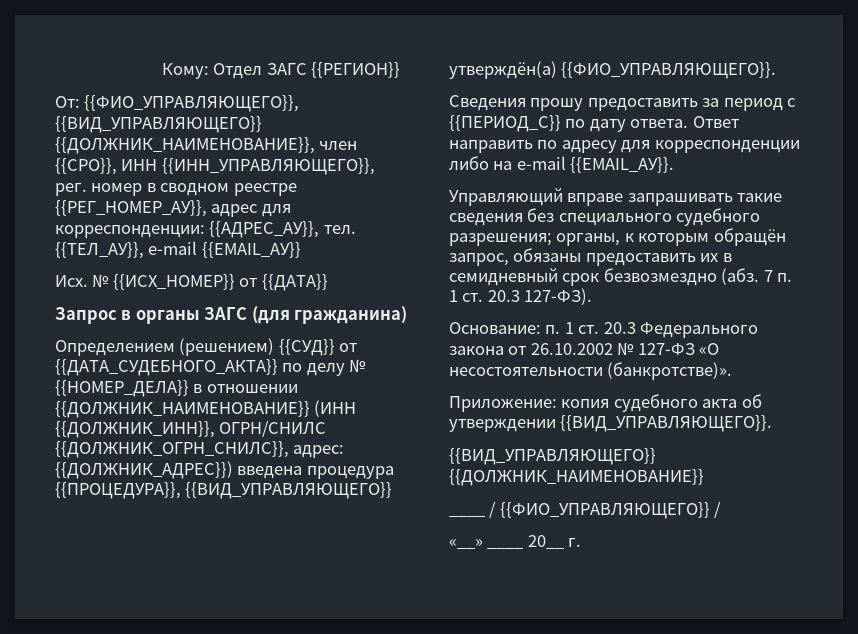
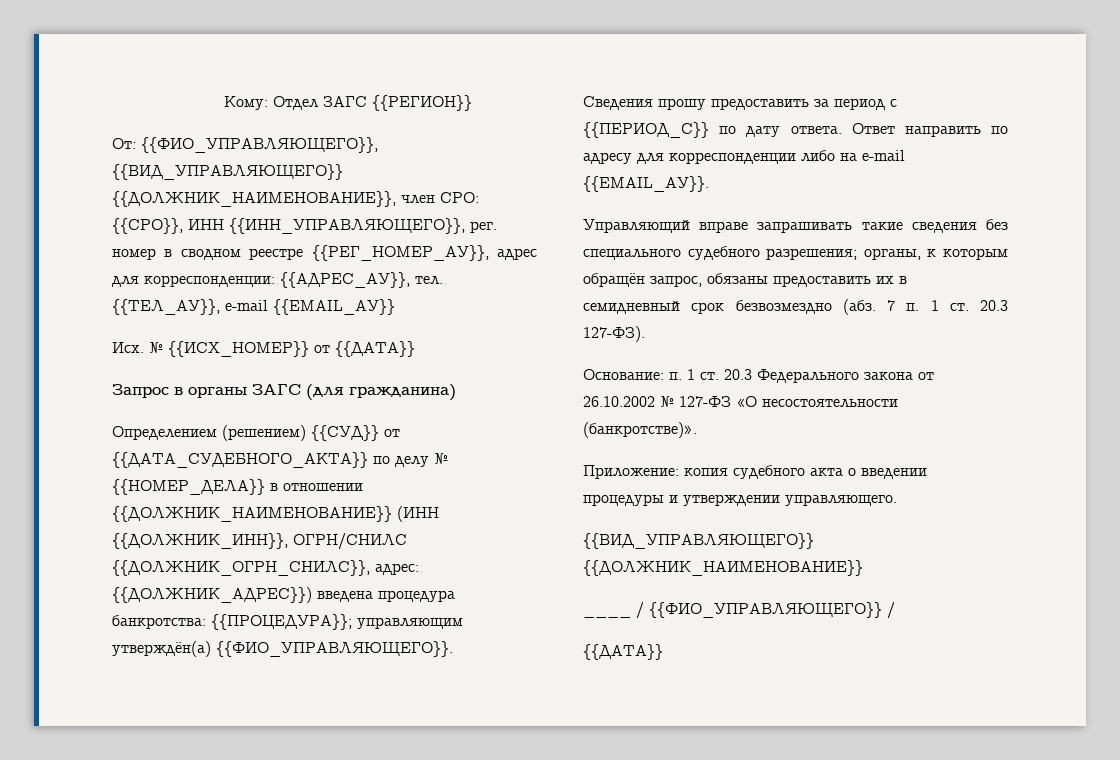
- От: {{ФИО_УПРАВЛЯЮЩЕГО}}, {{ВИД_УПРАВЛЯЮЩЕГО}} {{ДОЛЖНИК_НАИМЕНОВАНИЕ}}, член {{СРО}}, ИНН {{ИНН_УПРАВЛЯЮЩЕГО}}, рег. номер в сводном реестре {{РЕГ_НОМЕР_АУ}}, адрес для корреспонденции: {{АДРЕС_АУ}}, тел.
+ От: {{ФИО_УПРАВЛЯЮЩЕГО}}, {{ВИД_УПРАВЛЯЮЩЕГО}} {{ДОЛЖНИК_НАИМЕНОВАНИЕ}}, член СРО: {{СРО}}, ИНН {{ИНН_УПРАВЛЯЮЩЕГО}}, рег. номер в сводном реестре {{РЕГ_НОМЕР_АУ}}, адрес для корреспонденции: {{АДРЕС_АУ}}, тел.
- Определением (решением) {{СУД}} от {{ДАТА_СУДЕБНОГО_АКТА}} по делу № {{НОМЕР_ДЕЛА}} в отношении {{ДОЛЖНИК_НАИМЕНОВАНИЕ}} (ИНН {{ДОЛЖНИК_ИНН}}, ОГРН/СНИЛС {{ДОЛЖНИК_ОГРН_СНИЛС}}, адрес: {{ДОЛЖНИК_АДРЕС}}) введена процедура {{ПРОЦЕДУРА}}, {{ВИД_УПРАВЛЯЮЩЕГО}} утверждён(а) {{ФИО_УПРАВЛЯЮЩЕГО}}.
+ Определением (решением) {{СУД}} от {{ДАТА_СУДЕБНОГО_АКТА}} по делу № {{НОМЕР_ДЕЛА}} в отношении {{ДОЛЖНИК_НАИМЕНОВАНИЕ}} (ИНН {{ДОЛЖНИК_ИНН}}, ОГРН/СНИЛС {{ДОЛЖНИК_ОГРН_СНИЛС}}, адрес: {{ДОЛЖНИК_АДРЕС}}) введена процедура банкротства: {{ПРОЦЕДУРА}}; управляющим утверждён(а) {{ФИО_УПРАВЛЯЮЩЕГО}}.
- Приложение: копия судебного акта об утверждении {{ВИД_УПРАВЛЯЮЩЕГО}}.
+ Приложение: копия судебного акта о введении процедуры и утверждении управляющего.
  ____ / {{ФИО_УПРАВЛЯЮЩЕГО}} /
- «__» ____ 20__ г.
+ {{ДАТА}}

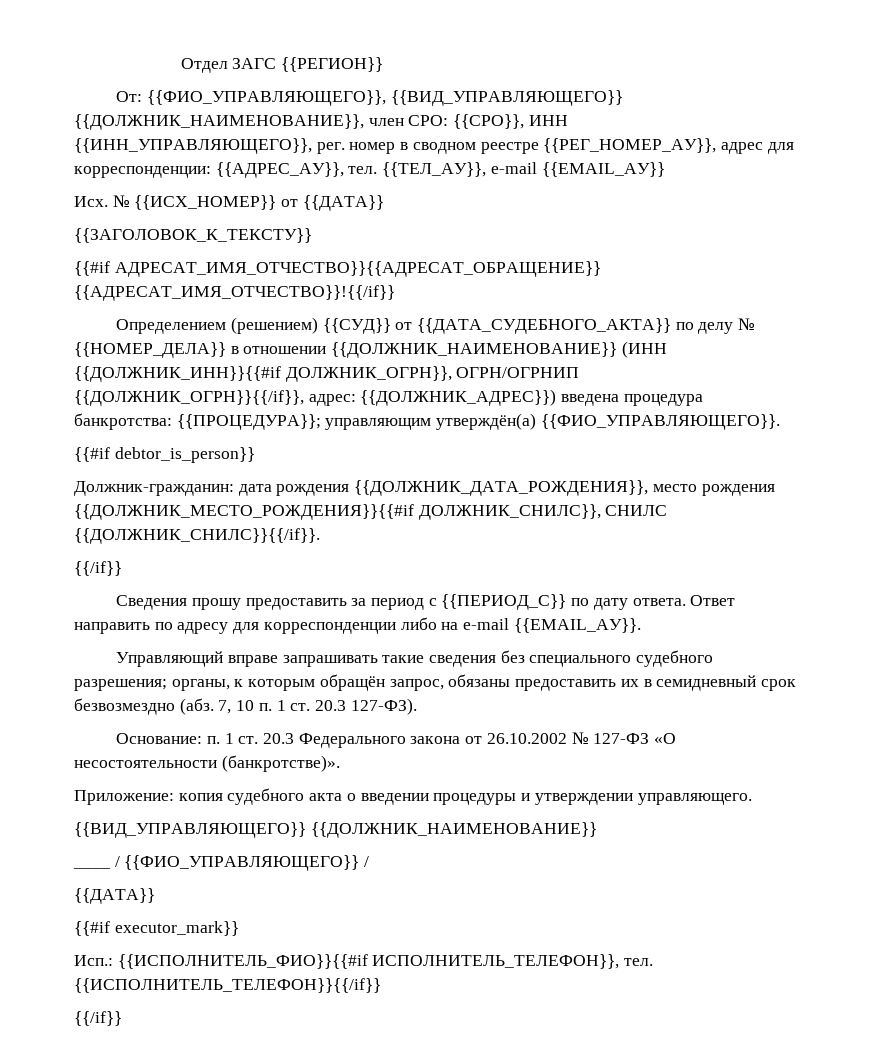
- Кому: Отдел ЗАГС {{РЕГИОН}}
+ Отдел ЗАГС {{РЕГИОН}}
- Запрос в органы ЗАГС (для гражданина)
+ {{ЗАГОЛОВОК_К_ТЕКСТУ}}
+ {{#if АДРЕСАТ_ИМЯ_ОТЧЕСТВО}}{{АДРЕСАТ_ОБРАЩЕНИЕ}} {{АДРЕСАТ_ИМЯ_ОТЧЕСТВО}}!{{/if}}
- Определением (решением) {{СУД}} от {{ДАТА_СУДЕБНОГО_АКТА}} по делу № {{НОМЕР_ДЕЛА}} в отношении {{ДОЛЖНИК_НАИМЕНОВАНИЕ}} (ИНН {{ДОЛЖНИК_ИНН}}, ОГРН/СНИЛС {{ДОЛЖНИК_ОГРН_СНИЛС}}, адрес: {{ДОЛЖНИК_АДРЕС}}) введена процедура банкротства: {{ПРОЦЕДУРА}}; управляющим утверждён(а) {{ФИО_УПРАВЛЯЮЩЕГО}}.
+ Определением (решением) {{СУД}} от {{ДАТА_СУДЕБНОГО_АКТА}} по делу № {{НОМЕР_ДЕЛА}} в отношении {{ДОЛЖНИК_НАИМЕНОВАНИЕ}} (ИНН {{ДОЛЖНИК_ИНН}}{{#if ДОЛЖНИК_ОГРН}}, ОГРН/ОГРНИП {{ДОЛЖНИК_ОГРН}}{{/if}}, адрес: {{ДОЛЖНИК_АДРЕС}}) введена процедура банкротства: {{ПРОЦЕДУРА}}; управляющим утверждён(а) {{ФИО_УПРАВЛЯЮЩЕГО}}.
+ {{#if debtor_is_person}}
+ Должник-гражданин: дата рождения {{ДОЛЖНИК_ДАТА_РОЖДЕНИЯ}}, место рождения {{ДОЛЖНИК_МЕСТО_РОЖДЕНИЯ}}{{#if ДОЛЖНИК_СНИЛС}}, СНИЛС {{ДОЛЖНИК_СНИЛС}}{{/if}}.
+ {{/if}}
- 7 п. 1 ст. 20.3 127-ФЗ).
+ 7, 10 п. 1 ст. 20.3 127-ФЗ).
+ {{#if executor_mark}}
+ Исп.: {{ИСПОЛНИТЕЛЬ_ФИО}}{{#if ИСПОЛНИТЕЛЬ_ТЕЛЕФОН}}, тел. {{ИСПОЛНИТЕЛЬ_ТЕЛЕФОН}}{{/if}}
+ {{/if}}

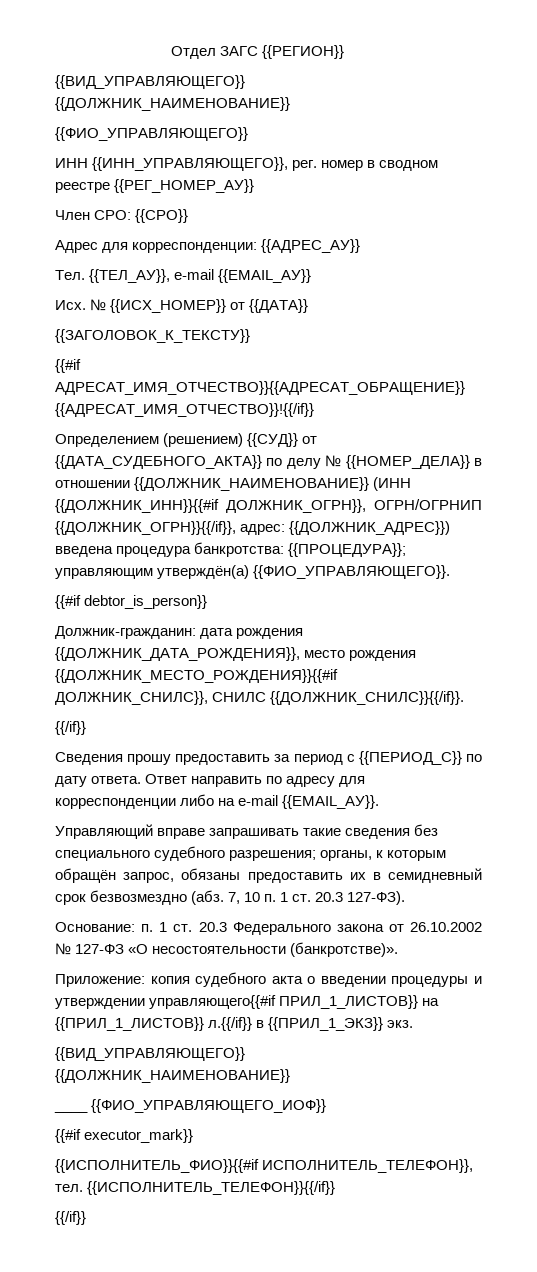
  Отдел ЗАГС {{РЕГИОН}}
- От: {{ФИО_УПРАВЛЯЮЩЕГО}}, {{ВИД_УПРАВЛЯЮЩЕГО}} {{ДОЛЖНИК_НАИМЕНОВАНИЕ}}, член СРО: {{СРО}}, ИНН {{ИНН_УПРАВЛЯЮЩЕГО}}, рег. номер в сводном реестре {{РЕГ_НОМЕР_АУ}}, адрес для корреспонденции: {{АДРЕС_АУ}}, тел. {{ТЕЛ_АУ}}, e-mail {{EMAIL_АУ}}
+ {{ВИД_УПРАВЛЯЮЩЕГО}} {{ДОЛЖНИК_НАИМЕНОВАНИЕ}}
+ {{ФИО_УПРАВЛЯЮЩЕГО}}
+ ИНН {{ИНН_УПРАВЛЯЮЩЕГО}}, рег. номер в сводном реестре {{РЕГ_НОМЕР_АУ}}
+ Член СРО: {{СРО}}
+ Адрес для корреспонденции: {{АДРЕС_АУ}}
+ Тел. {{ТЕЛ_АУ}}, e-mail {{EMAIL_АУ}}
- Приложение: копия судебного акта о введении процедуры и утверждении управляющего.
+ Приложение: копия судебного акта о введении процедуры и утверждении управляющего{{#if ПРИЛ_1_ЛИСТОВ}} на {{ПРИЛ_1_ЛИСТОВ}} л.{{/if}} в {{ПРИЛ_1_ЭКЗ}} экз.
- ____ / {{ФИО_УПРАВЛЯЮЩЕГО}} /
- {{ДАТА}}
+ ____ {{ФИО_УПРАВЛЯЮЩЕГО_ИОФ}}
- Исп.: {{ИСПОЛНИТЕЛЬ_ФИО}}{{#if ИСПОЛНИТЕЛЬ_ТЕЛЕФОН}}, тел.
+ {{ИСПОЛНИТЕЛЬ_ФИО}}{{#if ИСПОЛНИТЕЛЬ_ТЕЛЕФОН}}, тел.

